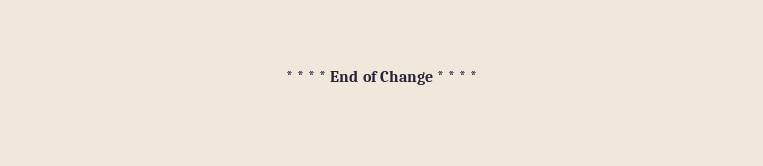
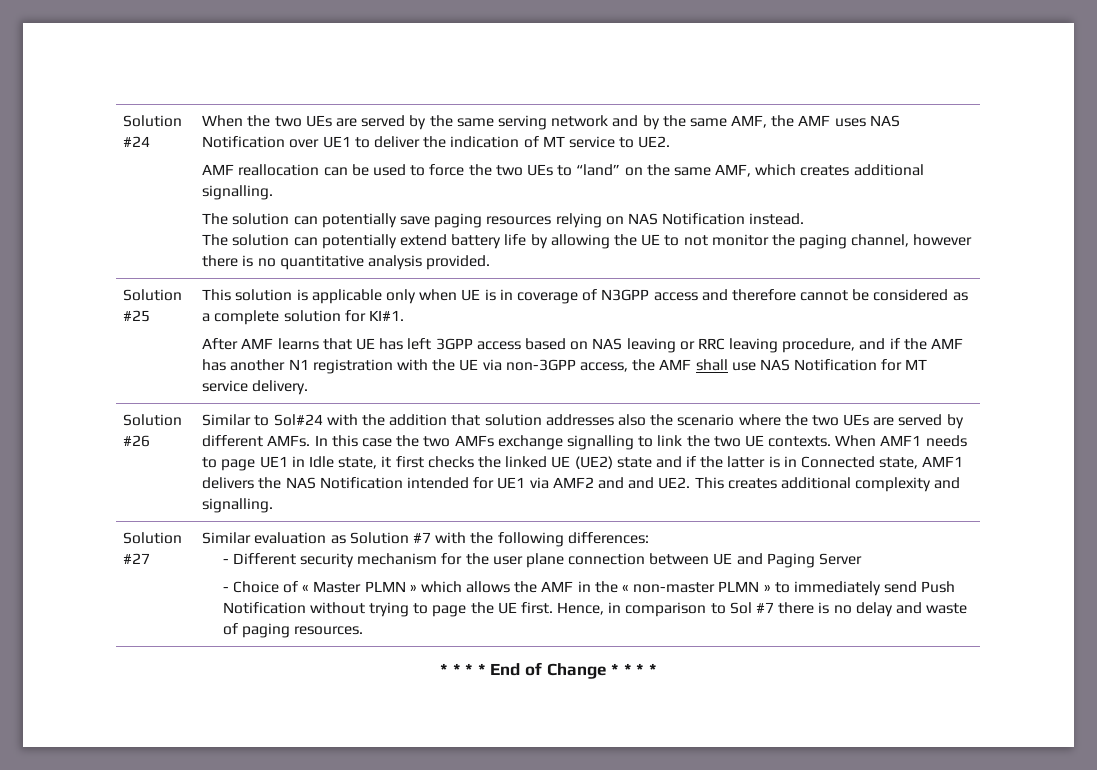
+ Solution #24 | When the two UEs are served by the same serving network and by the same AMF, the AMF uses NAS Notification over UE1 to deliver the indication of MT service to UE2.
+ AMF reallocation can be used to force the two UEs to “land” on the same AMF, which creates additional signalling.
+ The solution can potentially save paging resources relying on NAS Notification instead.
+ The solution can potentially extend battery life by allowing the UE to not monitor the paging channel, however there is no quantitative analysis provided.
+ Solution #25 | This solution is applicable only when UE is in coverage of N3GPP access and therefore cannot be considered as a complete solution for KI#1.
+ After AMF learns that UE has left 3GPP access based on NAS leaving or RRC leaving procedure, and if the AMF has another N1 registration with the UE via non-3GPP access, the AMF shall use NAS Notification for MT service delivery.
+ Solution #26 | Similar to Sol#24 with the addition that solution addresses also the scenario where the two UEs are served by different AMFs. In this case the two AMFs exchange signalling to link the two UE contexts. When AMF1 needs to page UE1 in Idle state, it first checks the linked UE (UE2) state and if the latter is in Connected state, AMF1 delivers the NAS Notification intended for UE1 via AMF2 and and UE2. This creates additional complexity and signalling.
+ Solution #27 | Similar evaluation as Solution #7 with the following differences:
+ - Different security mechanism for the user plane connection between UE and Paging Server
+ - Choice of « Master PLMN » which allows the AMF in the « non-master PLMN » to immediately send Push Notification without trying to page the UE first. Hence, in comparison to Sol #7 there is no delay and waste of paging resources.

